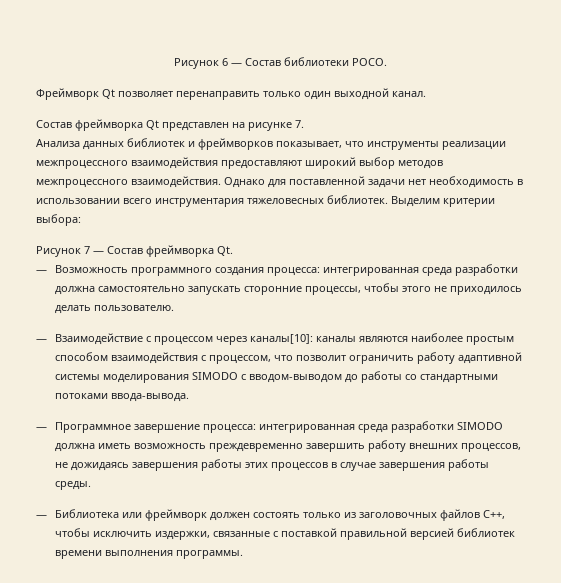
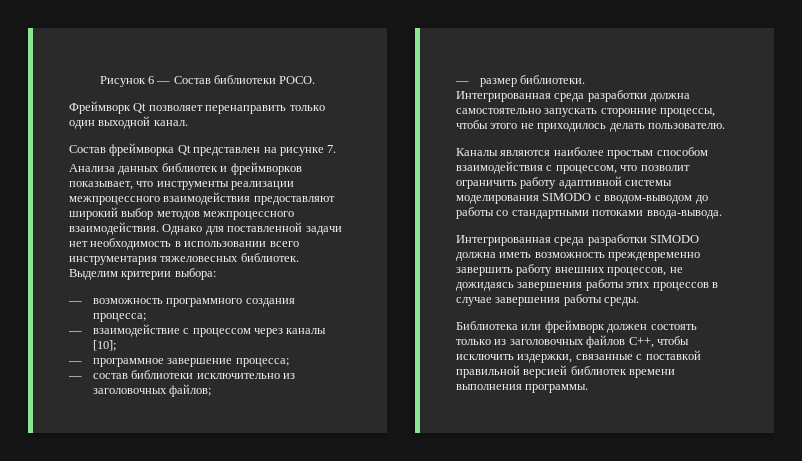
- Рисунок 7 — Состав фреймворка Qt.
- — Возможность программного создания процесса: интегрированная среда разработки должна самостоятельно запускать сторонние процессы, чтобы этого не приходилось делать пользователю.
+ — возможность программного создания процесса;
+ — взаимодействие с процессом через каналы [10];
+ — программное завершение процесса;
+ — состав библиотеки исключительно из заголовочных файлов;
+ — размер библиотеки.
+ Интегрированная среда разработки должна самостоятельно запускать сторонние процессы, чтобы этого не приходилось делать пользователю.
- — Взаимодействие с процессом через каналы[10]: каналы являются наиболее простым способом взаимодействия с процессом, что позволит ограничить работу адаптивной системы моделирования SIMODO с вводом-выводом до работы со стандартными потоками ввода-вывода.
+ Каналы являются наиболее простым способом взаимодействия с процессом, что позволит ограничить работу адаптивной системы моделирования SIMODO с вводом-выводом до работы со стандартными потоками ввода-вывода.
- — Программное завершение процесса: интегрированная среда разработки SIMODO должна иметь возможность преждевременно завершить работу внешних процессов, не дожидаясь завершения работы этих процессов в случае завершения работы среды.
+ Интегрированная среда разработки SIMODO должна иметь возможность преждевременно завершить работу внешних процессов, не дожидаясь завершения работы этих процессов в случае завершения работы среды.
- — Библиотека или фреймворк должен состоять только из заголовочных файлов C++, чтобы исключить издержки, связанные с поставкой правильной версией библиотек времени выполнения программы.
+ Библиотека или фреймворк должен состоять только из заголовочных файлов C++, чтобы исключить издержки, связанные с поставкой правильной версией библиотек времени выполнения программы.

